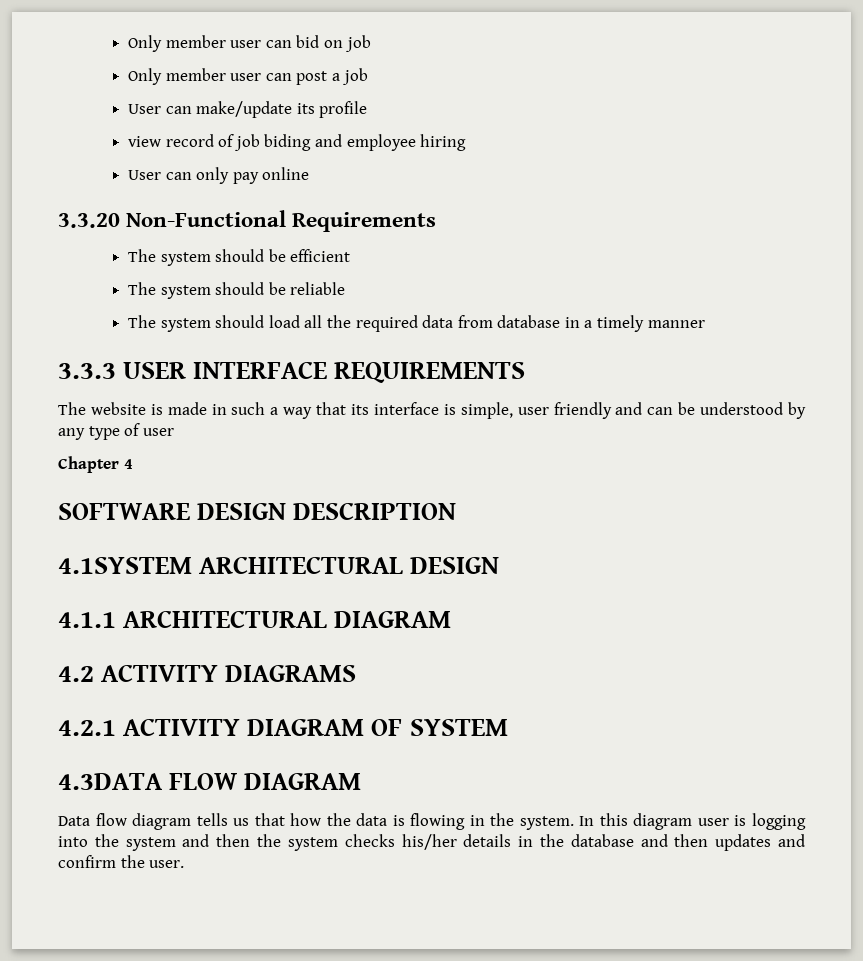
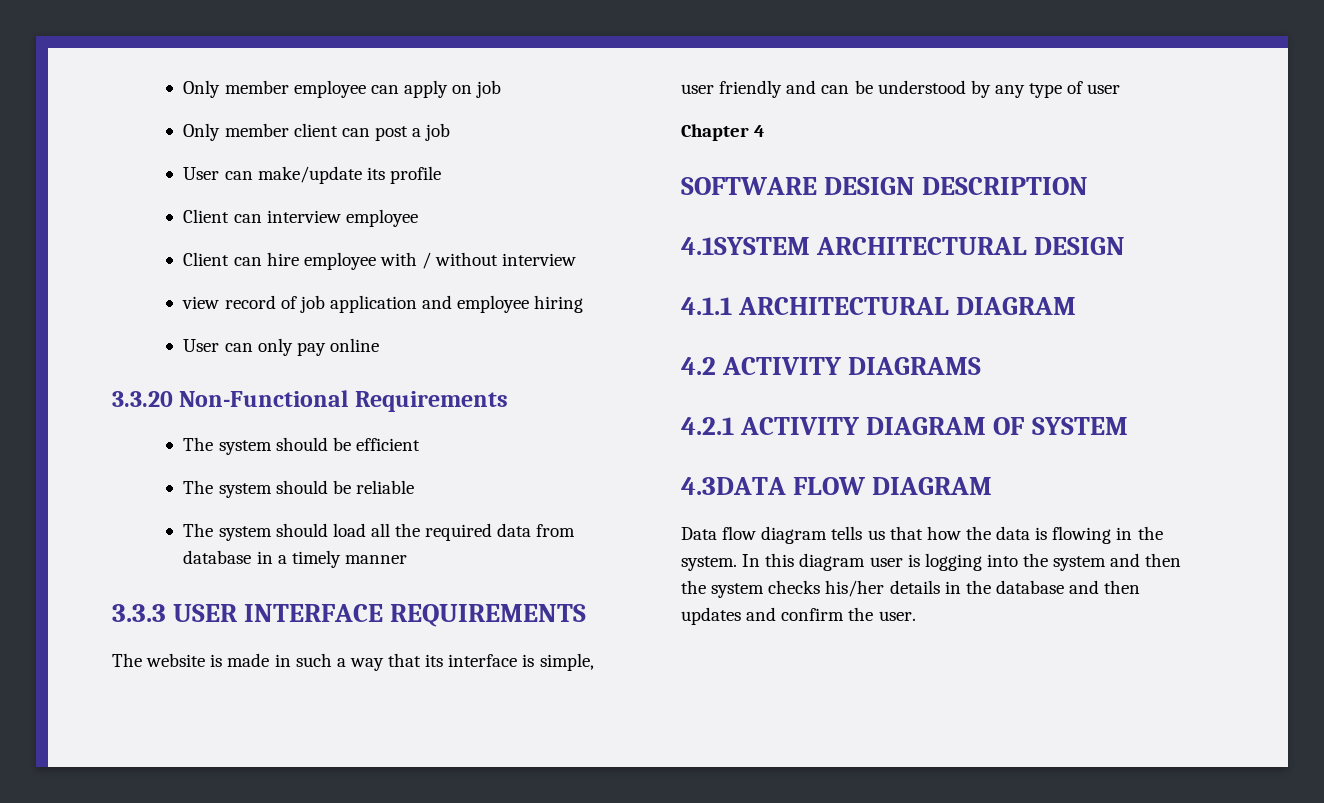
- Only member user can bid on job
+ Only member employee can apply on job
- Only member user can post a job
+ Only member client can post a job
+ Client can interview employee
+ Client can hire employee with / without interview
- view record of job biding and employee hiring
+ view record of job application and employee hiring

